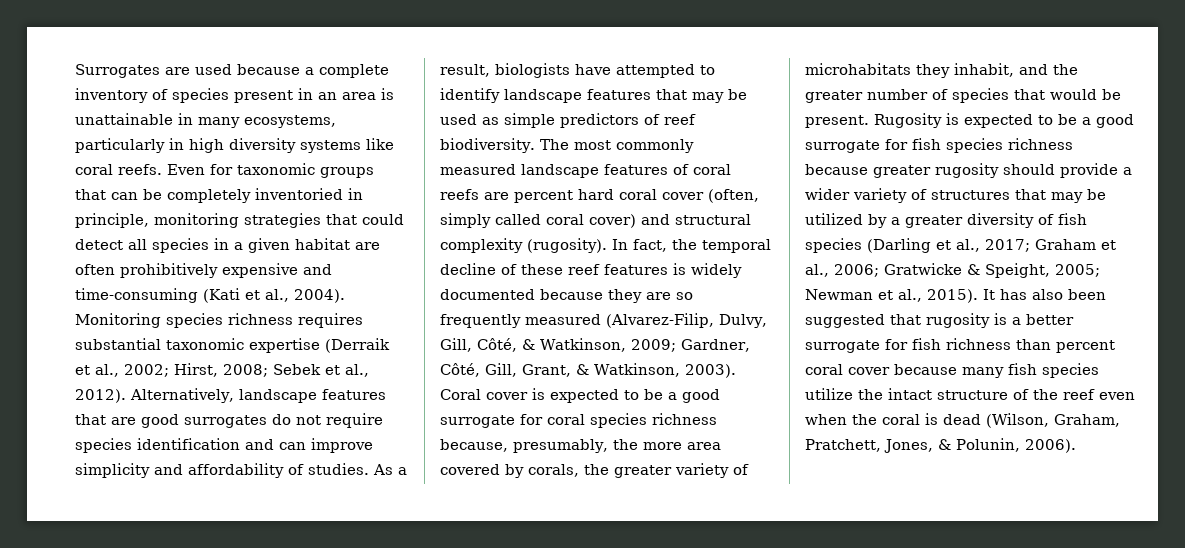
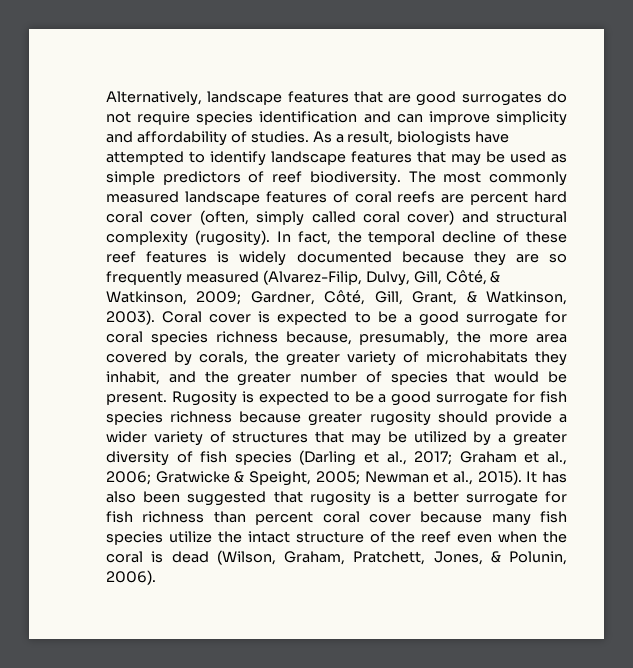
- Surrogates are used because a complete inventory of species present in an area is unattainable in many ecosystems, particularly in high diversity systems like coral reefs. Even for taxonomic groups that can be completely inventoried in principle, monitoring strategies that could detect all species in a given habitat are often prohibitively expensive and time-consuming (Kati et al., 2004). Monitoring species richness requires substantial taxonomic expertise (Derraik et al., 2002; Hirst, 2008; Sebek et al., 2012).

